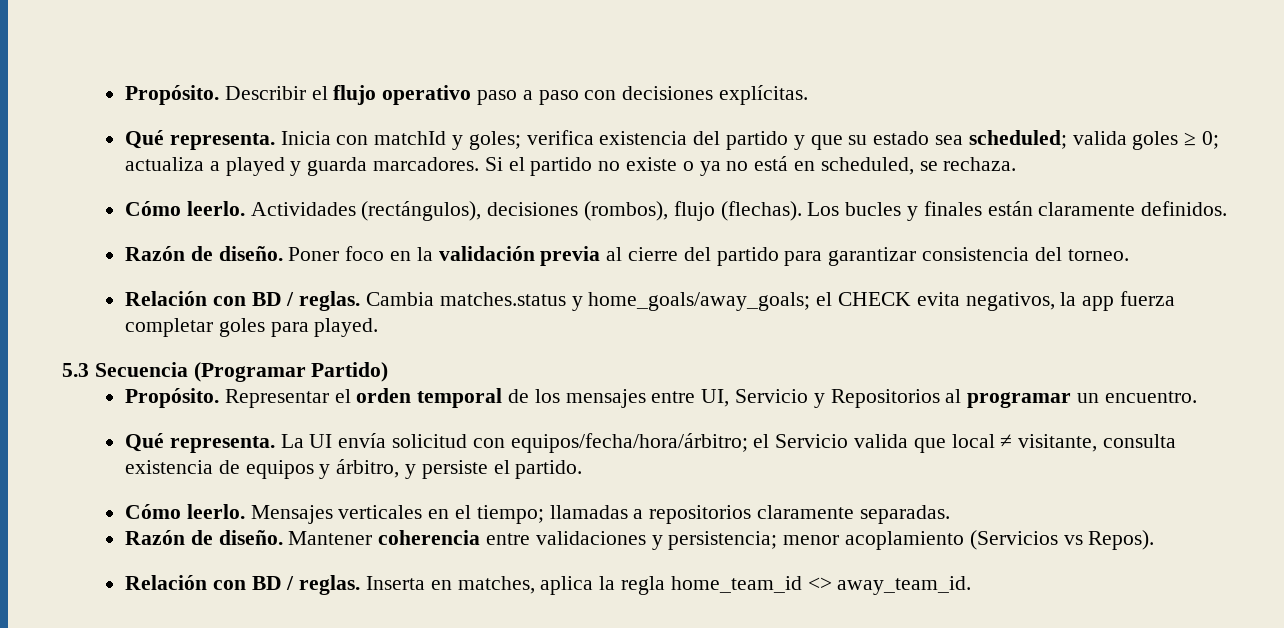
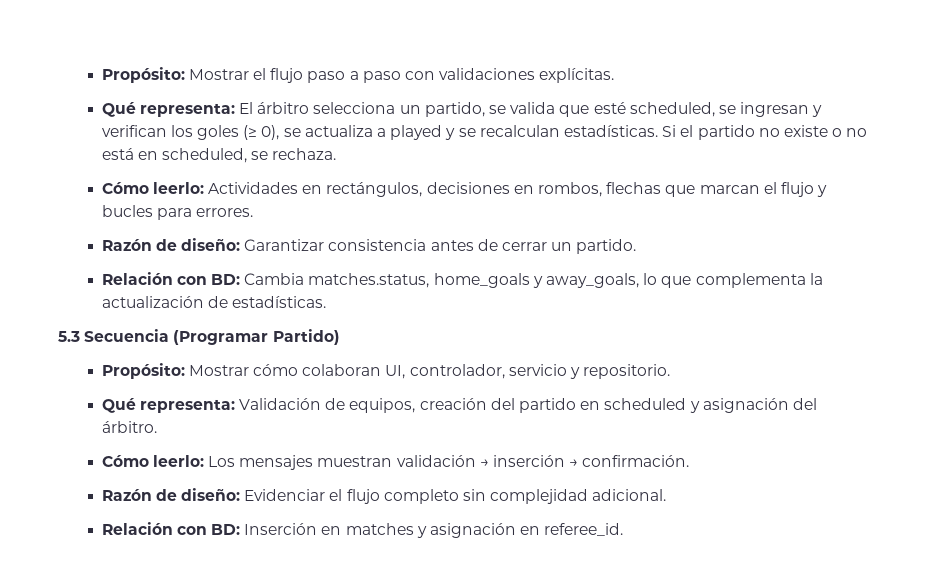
- Propósito. Describir el flujo operativo paso a paso con decisiones explícitas.
+ Propósito: Mostrar el flujo paso a paso con validaciones explícitas.
- Qué representa. Inicia con matchId y goles; verifica existencia del partido y que su estado sea scheduled; valida goles ≥ 0; actualiza a played y guarda marcadores.
+ Qué representa: El árbitro selecciona un partido, se valida que esté scheduled, se ingresan y verifican los goles (≥ 0), se actualiza a played y se recalculan estadísticas.
- Si el partido no existe o ya no está en scheduled, se rechaza.
+ Si el partido no existe o no está en scheduled, se rechaza.
- Cómo leerlo. Actividades (rectángulos), decisiones (rombos), flujo (flechas). Los bucles y finales están claramente definidos.
- Razón de diseño. Poner foco en la validación previa al cierre del partido para garantizar consistencia del torneo.
- Relación con BD / reglas. Cambia matches.status y home_goals/away_goals; el CHECK evita negativos, la app fuerza completar goles para played.
+ Cómo leerlo: Actividades en rectángulos, decisiones en rombos, flechas que marcan el flujo y bucles para errores.
+ Razón de diseño: Garantizar consistencia antes de cerrar un partido.
+ Relación con BD: Cambia matches.status, home_goals y away_goals, lo que complementa la actualización de estadísticas.
  5.3 Secuencia (Programar Partido)
- Propósito. Representar el orden temporal de los mensajes entre UI, Servicio y Repositorios al programar un encuentro.
- Qué representa. La UI envía solicitud con equipos/fecha/hora/árbitro; el Servicio valida que local ≠ visitante, consulta existencia de equipos y árbitro, y persiste el partido.
- Cómo leerlo. Mensajes verticales en el tiempo; llamadas a repositorios claramente separadas.
- Razón de diseño. Mantener coherencia entre validaciones y persistencia; menor acoplamiento (Servicios vs Repos).
- Relación con BD / reglas. Inserta en matches, aplica la regla home_team_id <> away_team_id.
+ Propósito: Mostrar cómo colaboran UI, controlador, servicio y repositorio.
+ Qué representa: Validación de equipos, creación del partido en scheduled y asignación del árbitro.
+ Cómo leerlo: Los mensajes muestran validación → inserción → confirmación.
+ Razón de diseño: Evidenciar el flujo completo sin complejidad adicional.
+ Relación con BD: Inserción en matches y asignación en referee_id.

